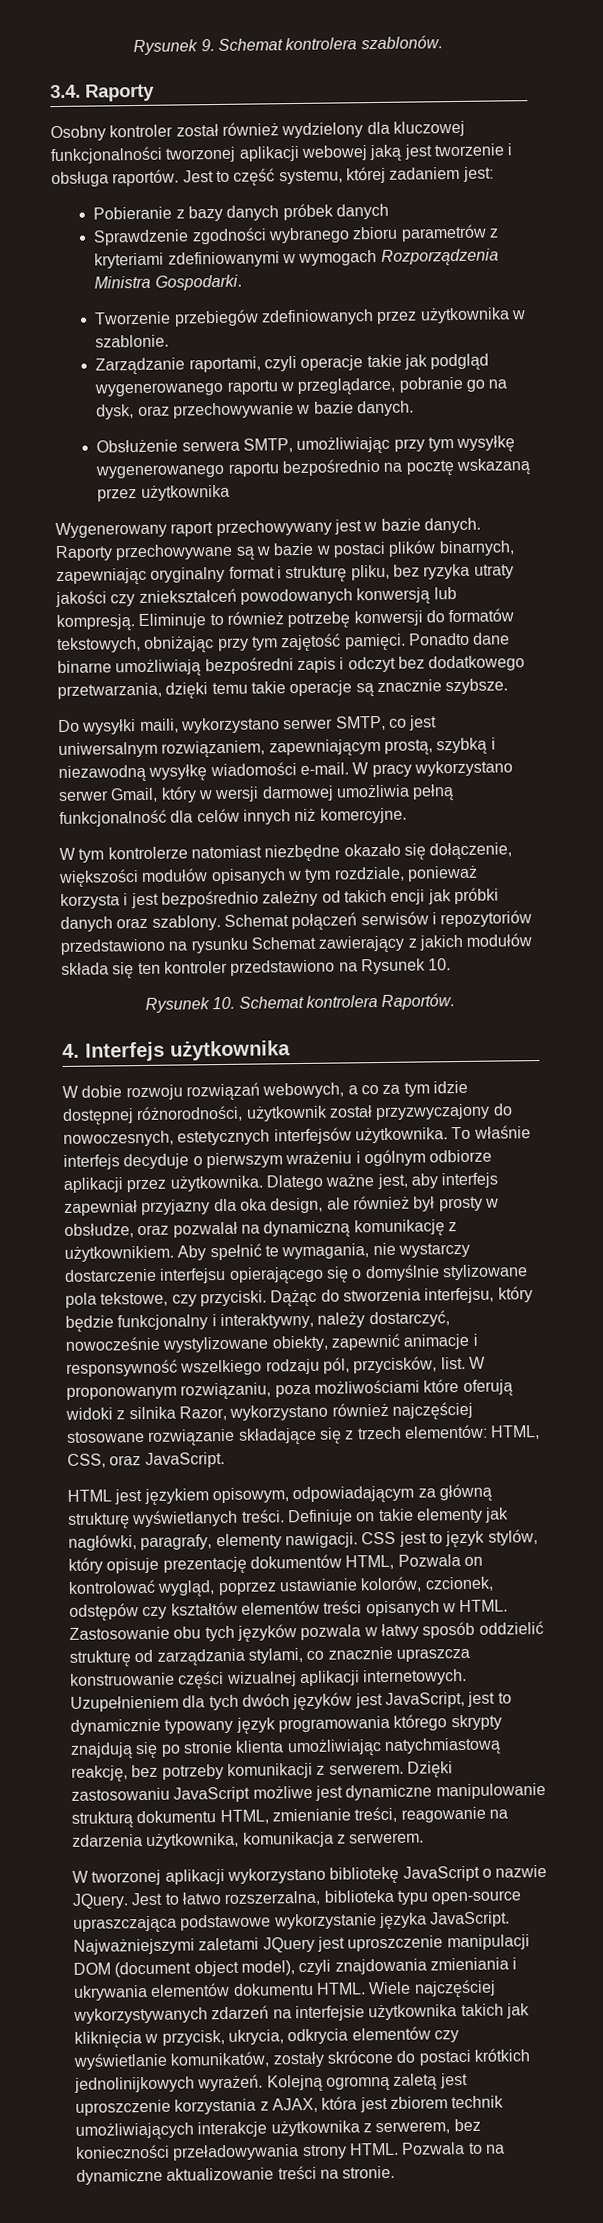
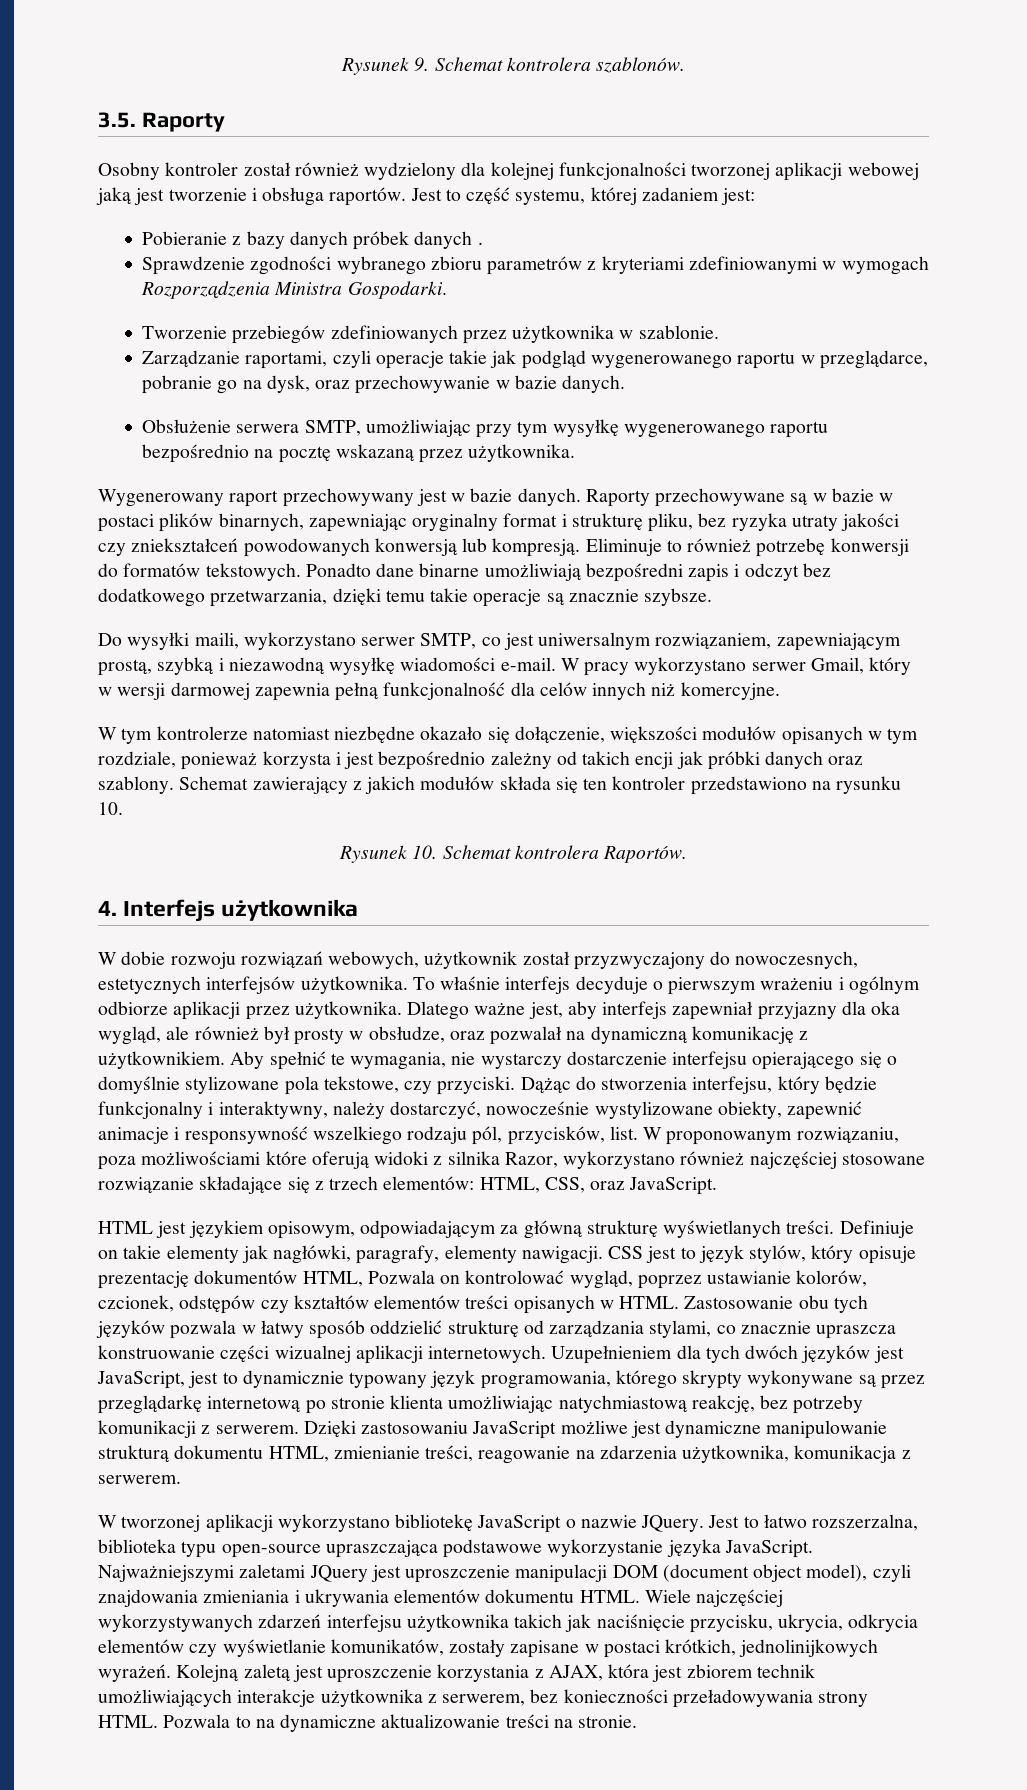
- 3.4. Raporty
+ 3.5. Raporty
- Osobny kontroler został również wydzielony dla kluczowej funkcjonalności tworzonej aplikacji webowej jaką jest tworzenie i obsługa raportów.
+ Osobny kontroler został również wydzielony dla kolejnej funkcjonalności tworzonej aplikacji webowej jaką jest tworzenie i obsługa raportów.
- Pobieranie z bazy danych próbek danych
+ Pobieranie z bazy danych próbek danych .
- Obsłużenie serwera SMTP, umożliwiając przy tym wysyłkę wygenerowanego raportu bezpośrednio na pocztę wskazaną przez użytkownika
+ Obsłużenie serwera SMTP, umożliwiając przy tym wysyłkę wygenerowanego raportu bezpośrednio na pocztę wskazaną przez użytkownika.
- Eliminuje to również potrzebę konwersji do formatów tekstowych, obniżając przy tym zajętość pamięci.
+ Eliminuje to również potrzebę konwersji do formatów tekstowych.
- W pracy wykorzystano serwer Gmail, który w wersji darmowej umożliwia pełną funkcjonalność dla celów innych niż komercyjne.
+ W pracy wykorzystano serwer Gmail, który w wersji darmowej zapewnia pełną funkcjonalność dla celów innych niż komercyjne.
- Schemat połączeń serwisów i repozytoriów przedstawiono na rysunku Schemat zawierający z jakich modułów składa się ten kontroler przedstawiono na Rysunek 10.
+ Schemat zawierający z jakich modułów składa się ten kontroler przedstawiono na rysunku 10.
- W dobie rozwoju rozwiązań webowych, a co za tym idzie dostępnej różnorodności, użytkownik został przyzwyczajony do nowoczesnych, estetycznych interfejsów użytkownika.
+ W dobie rozwoju rozwiązań webowych, użytkownik został przyzwyczajony do nowoczesnych, estetycznych interfejsów użytkownika.
- Dlatego ważne jest, aby interfejs zapewniał przyjazny dla oka design, ale również był prosty w obsłudze, oraz pozwalał na dynamiczną komunikację z użytkownikiem.
+ Dlatego ważne jest, aby interfejs zapewniał przyjazny dla oka wygląd, ale również był prosty w obsłudze, oraz pozwalał na dynamiczną komunikację z użytkownikiem.
- Uzupełnieniem dla tych dwóch języków jest JavaScript, jest to dynamicznie typowany język programowania którego skrypty znajdują się po stronie klienta umożliwiając natychmiastową reakcję, bez potrzeby komunikacji z serwerem.
+ Uzupełnieniem dla tych dwóch języków jest JavaScript, jest to dynamicznie typowany język programowania, którego skrypty wykonywane są przez przeglądarkę internetową po stronie klienta umożliwiając natychmiastową reakcję, bez potrzeby komunikacji z serwerem.
- Wiele najczęściej wykorzystywanych zdarzeń na interfejsie użytkownika takich jak kliknięcia w przycisk, ukrycia, odkrycia elementów czy wyświetlanie komunikatów, zostały skrócone do postaci krótkich jednolinijkowych wyrażeń.
+ Wiele najczęściej wykorzystywanych zdarzeń interfejsu użytkownika takich jak naciśnięcie przycisku, ukrycia, odkrycia elementów czy wyświetlanie komunikatów, zostały zapisane w postaci krótkich, jednolinijkowych wyrażeń.
- Kolejną ogromną zaletą jest uproszczenie korzystania z AJAX, która jest zbiorem technik umożliwiających interakcje użytkownika z serwerem, bez konieczności przeładowywania strony HTML.
+ Kolejną zaletą jest uproszczenie korzystania z AJAX, która jest zbiorem technik umożliwiających interakcje użytkownika z serwerem, bez konieczności przeładowywania strony HTML.

